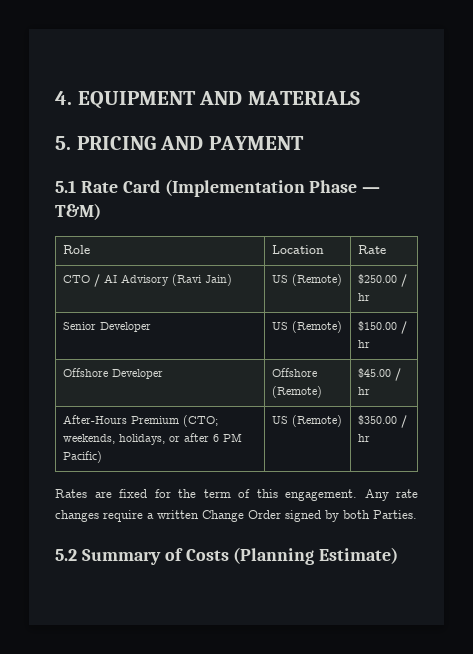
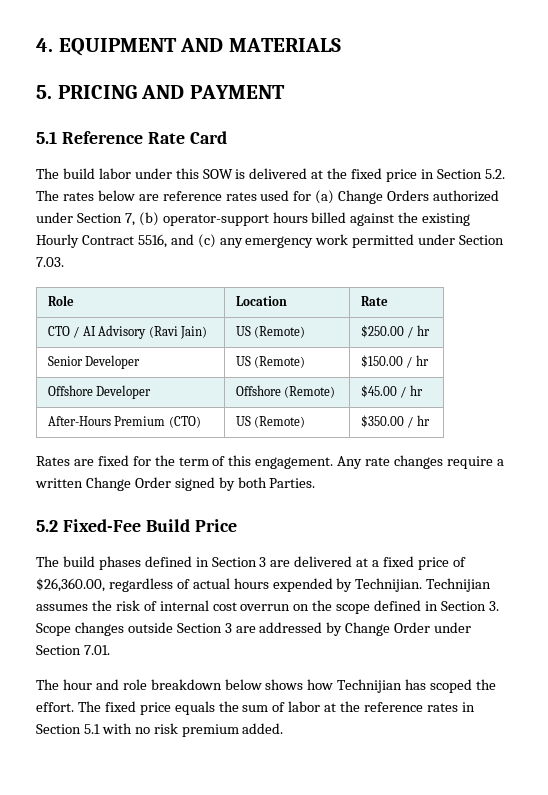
- 5.1 Rate Card (Implementation Phase — T&M)
+ 5.1 Reference Rate Card
+ The build labor under this SOW is delivered at the fixed price in Section 5.2. The rates below are reference rates used for (a) Change Orders authorized under Section 7, (b) operator-support hours billed against the existing Hourly Contract 5516, and (c) any emergency work permitted under Section 7.03.
- After-Hours Premium (CTO; weekends, holidays, or after 6 PM Pacific) | US (Remote) | $350.00 / hr
+ After-Hours Premium (CTO) | US (Remote) | $350.00 / hr
- 5.2 Summary of Costs (Planning Estimate)
+ 5.2 Fixed-Fee Build Price
+ The build phases defined in Section 3 are delivered at a fixed price of $26,360.00, regardless of actual hours expended by Technijian. Technijian assumes the risk of internal cost overrun on the scope defined in Section 3. Scope changes outside Section 3 are addressed by Change Order under Section 7.01.
+ The hour and role breakdown below shows how Technijian has scoped the effort. The fixed price equals the sum of labor at the reference rates in Section 5.1 with no risk premium added.

